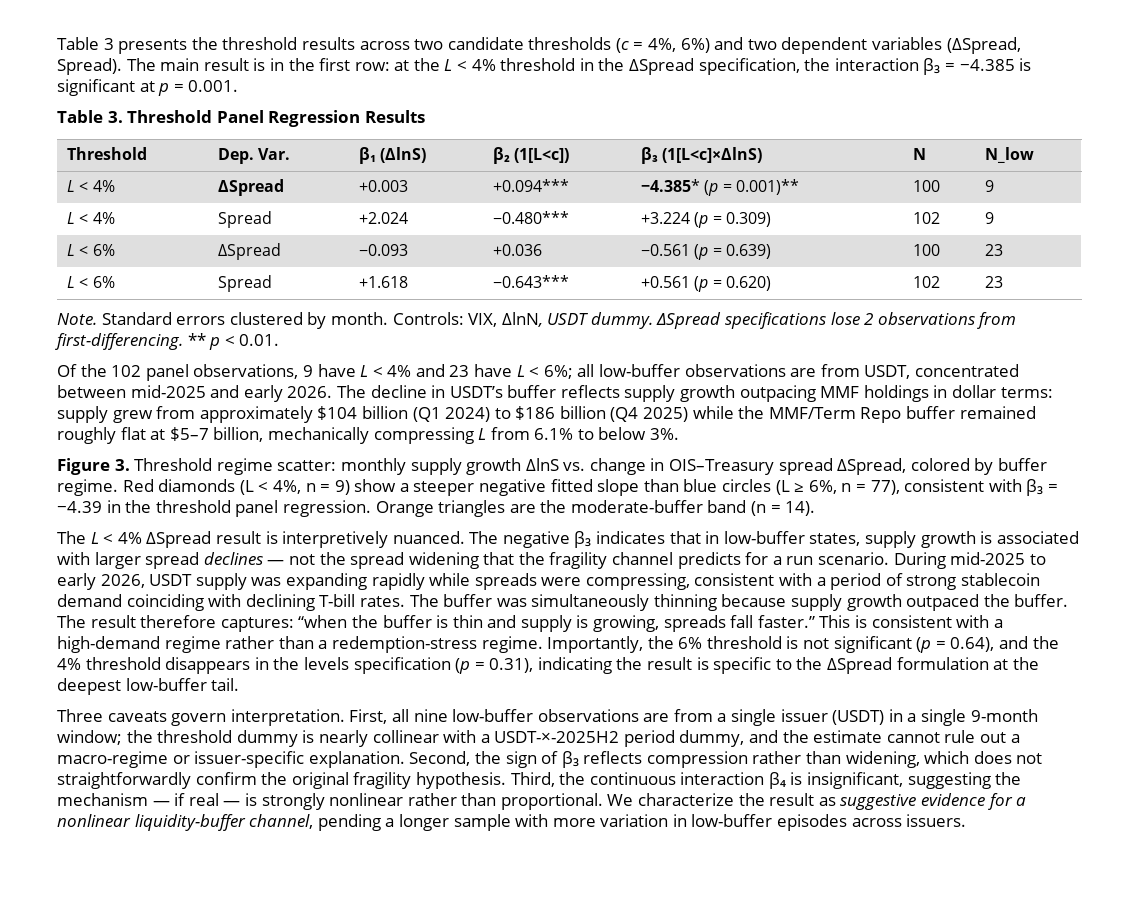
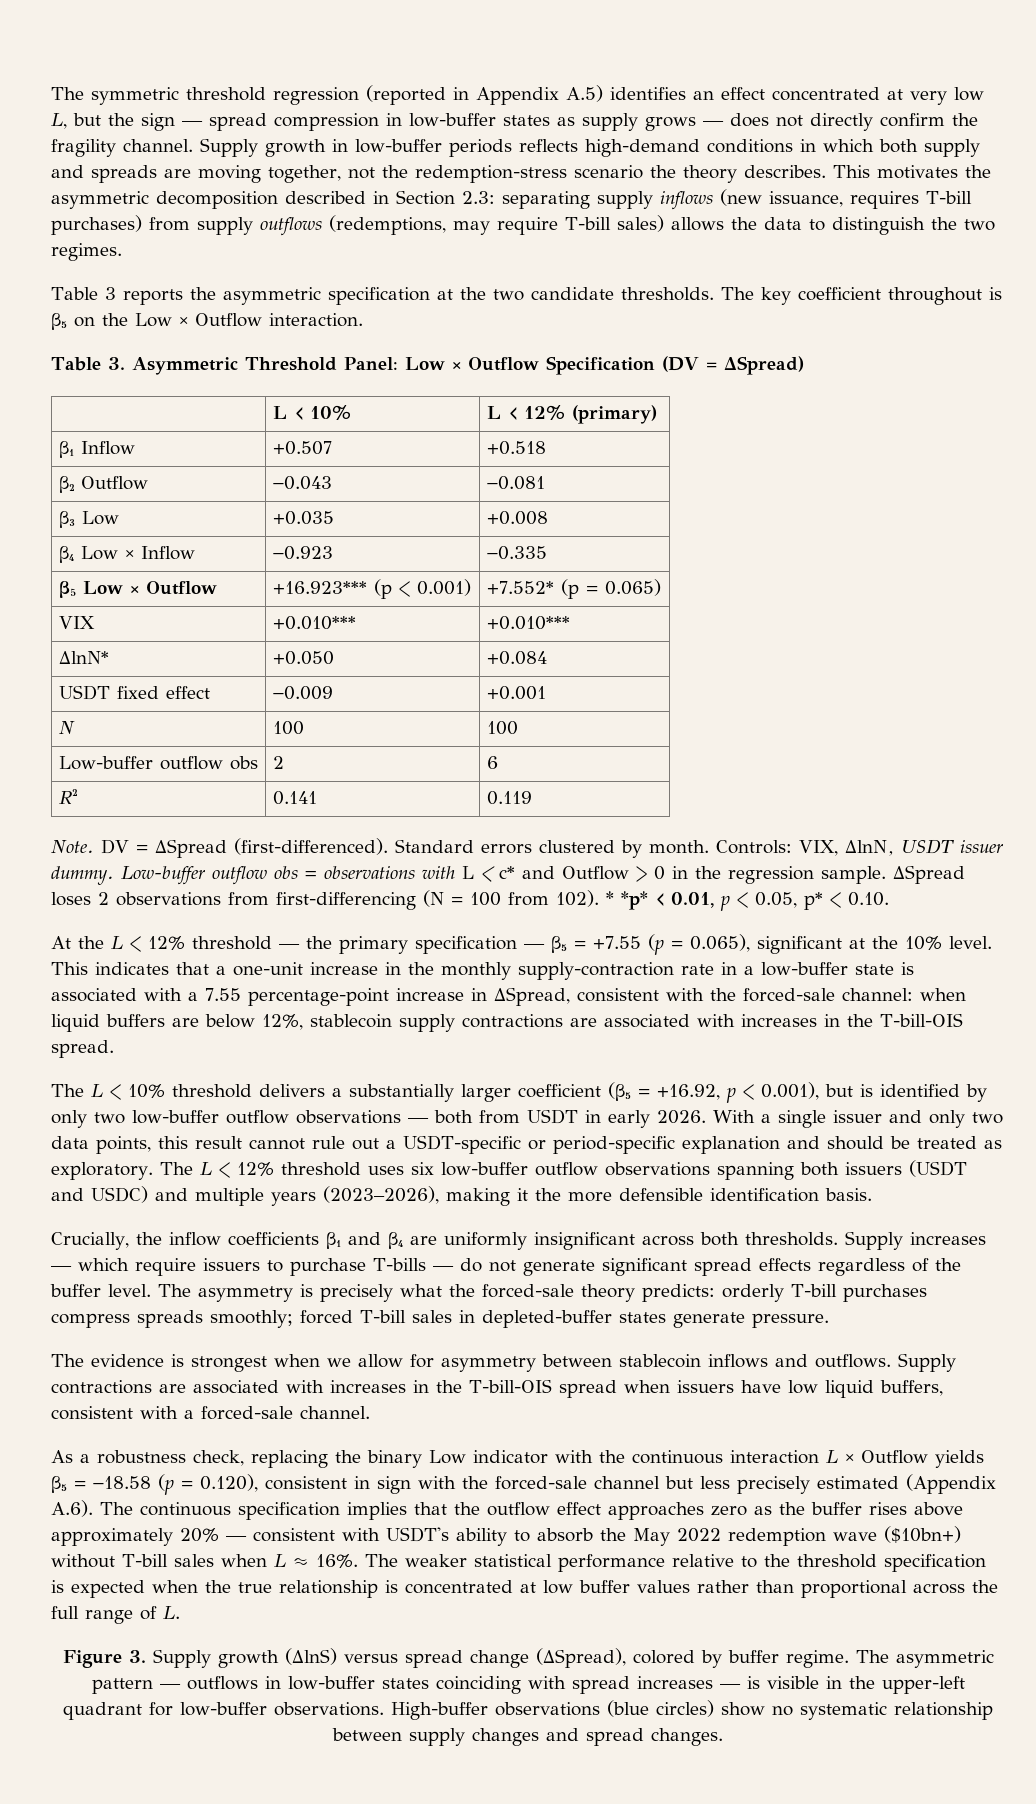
- Table 3 presents the threshold results across two candidate thresholds (c = 4%, 6%) and two dependent variables (ΔSpread, Spread). The main result is in the first row: at the L < 4% threshold in the ΔSpread specification, the interaction β₃ = −4.385 is significant at p = 0.001.
- Table 3. Threshold Panel Regression Results
- Threshold | Dep. Var. | β₁ (ΔlnS) | β₂ (1[L<c]) | β₃ (1[L<c]×ΔlnS) | N | N_low
- L < 4% | ΔSpread | +0.003 | +0.094*** | −4.385* (p = 0.001)** | 100 | 9
- L < 4% | Spread | +2.024 | −0.480*** | +3.224 (p = 0.309) | 102 | 9
- L < 6% | ΔSpread | −0.093 | +0.036 | −0.561 (p = 0.639) | 100 | 23
- L < 6% | Spread | +1.618 | −0.643*** | +0.561 (p = 0.620) | 102 | 23
- Note.
+ The symmetric threshold regression (reported in Appendix A.5) identifies an effect concentrated at very low L, but the sign — spread compression in low-buffer states as supply grows — does not directly confirm the fragility channel. Supply growth in low-buffer periods reflects high-demand conditions in which both supply and spreads are moving together, not the redemption-stress scenario the theory describes. This motivates the asymmetric decomposition described in Section 2.3: separating supply inflows (new issuance, requires T-bill purchases) from supply outflows (redemptions, may require T-bill sales) allows the data to distinguish the two regimes.
+ Table 3 reports the asymmetric specification at the two candidate thresholds. The key coefficient throughout is β₅ on the Low × Outflow interaction.
+ Table 3. Asymmetric Threshold Panel: Low × Outflow Specification (DV = ΔSpread)
+ | L < 10% | L < 12% (primary)
+ β₁ Inflow | +0.507 | +0.518
+ β₂ Outflow | −0.043 | −0.081
+ β₃ Low | +0.035 | +0.008
+ β₄ Low × Inflow | −0.923 | −0.335
+ β₅ Low × Outflow | +16.923*** (p < 0.001) | +7.552* (p = 0.065)
+ VIX | +0.010*** | +0.010***
+ ΔlnN* | +0.050 | +0.084
+ USDT fixed effect | −0.009 | +0.001
+ N | 100 | 100
+ Low-buffer outflow obs | 2 | 6
+ R² | 0.141 | 0.119
+ Note. DV = ΔSpread (first-differenced).
- Controls: VIX, ΔlnN, USDT dummy. ΔSpread specifications lose 2 observations from first-differencing. ** p < 0.01.
- Of the 102 panel observations, 9 have L < 4% and 23 have L < 6%; all low-buffer observations are from USDT, concentrated between mid-2025 and early 2026. The decline in USDT’s buffer reflects supply growth outpacing MMF holdings in dollar terms: supply grew from approximately $104 billion (Q1 2024) to $186 billion (Q4 2025) while the MMF/Term Repo buffer remained roughly flat at $5–7 billion, mechanically compressing L from 6.1% to below 3%.
- Figure 3. Threshold regime scatter: monthly supply growth ΔlnS vs. change in OIS–Treasury spread ΔSpread, colored by buffer regime. Red diamonds (L < 4%, n = 9) show a steeper negative fitted slope than blue circles (L ≥ 6%, n = 77), consistent with β₃ = −4.39 in the threshold panel regression. Orange triangles are the moderate-buffer band (n = 14).
- The L < 4% ΔSpread result is interpretively nuanced. The negative β₃ indicates that in low-buffer states, supply growth is associated with larger spread declines — not the spread widening that the fragility channel predicts for a run scenario. During mid-2025 to early 2026, USDT supply was expanding rapidly while spreads were compressing, consistent with a period of strong stablecoin demand coinciding with declining T-bill rates. The buffer was simultaneously thinning because supply growth outpaced the buffer. The result therefore captures: “when the buffer is thin and supply is growing, spreads fall faster.” This is consistent with a high-demand regime rather than a redemption-stress regime. Importantly, the 6% threshold is not significant (p = 0.64), and the 4% threshold disappears in the levels specification (p = 0.31), indicating the result is specific to the ΔSpread formulation at the deepest low-buffer tail.
- Three caveats govern interpretation. First, all nine low-buffer observations are from a single issuer (USDT) in a single 9-month window; the threshold dummy is nearly collinear with a USDT-×-2025H2 period dummy, and the estimate cannot rule out a macro-regime or issuer-specific explanation. Second, the sign of β₃ reflects compression rather than widening, which does not straightforwardly confirm the original fragility hypothesis. Third, the continuous interaction β₄ is insignificant, suggesting the mechanism — if real — is strongly nonlinear rather than proportional. We characterize the result as suggestive evidence for a nonlinear liquidity-buffer channel, pending a longer sample with more variation in low-buffer episodes across issuers.
+ Controls: VIX, ΔlnN, USDT issuer dummy. Low-buffer outflow obs = observations with L < c* and Outflow > 0 in the regression sample. ΔSpread loses 2 observations from first-differencing (N = 100 from 102). * *p* < 0.01, p < 0.05, p* < 0.10.
+ At the L < 12% threshold — the primary specification — β₅ = +7.55 (p = 0.065), significant at the 10% level. This indicates that a one-unit increase in the monthly supply-contraction rate in a low-buffer state is associated with a 7.55 percentage-point increase in ΔSpread, consistent with the forced-sale channel: when liquid buffers are below 12%, stablecoin supply contractions are associated with increases in the T-bill-OIS spread.
+ The L < 10% threshold delivers a substantially larger coefficient (β₅ = +16.92, p < 0.001), but is identified by only two low-buffer outflow observations — both from USDT in early 2026. With a single issuer and only two data points, this result cannot rule out a USDT-specific or period-specific explanation and should be treated as exploratory. The L < 12% threshold uses six low-buffer outflow observations spanning both issuers (USDT and USDC) and multiple years (2023–2026), making it the more defensible identification basis.
+ Crucially, the inflow coefficients β₁ and β₄ are uniformly insignificant across both thresholds. Supply increases — which require issuers to purchase T-bills — do not generate significant spread effects regardless of the buffer level. The asymmetry is precisely what the forced-sale theory predicts: orderly T-bill purchases compress spreads smoothly; forced T-bill sales in depleted-buffer states generate pressure.
+ The evidence is strongest when we allow for asymmetry between stablecoin inflows and outflows. Supply contractions are associated with increases in the T-bill-OIS spread when issuers have low liquid buffers, consistent with a forced-sale channel.
+ As a robustness check, replacing the binary Low indicator with the continuous interaction L × Outflow yields β₅ = −18.58 (p = 0.120), consistent in sign with the forced-sale channel but less precisely estimated (Appendix A.6). The continuous specification implies that the outflow effect approaches zero as the buffer rises above approximately 20% — consistent with USDT's ability to absorb the May 2022 redemption wave ($10bn+) without T-bill sales when L ≈ 16%. The weaker statistical performance relative to the threshold specification is expected when the true relationship is concentrated at low buffer values rather than proportional across the full range of L.
+ Figure 3. Supply growth (ΔlnS) versus spread change (ΔSpread), colored by buffer regime. The asymmetric pattern — outflows in low-buffer states coinciding with spread increases — is visible in the upper-left quadrant for low-buffer observations. High-buffer observations (blue circles) show no systematic relationship between supply changes and spread changes.

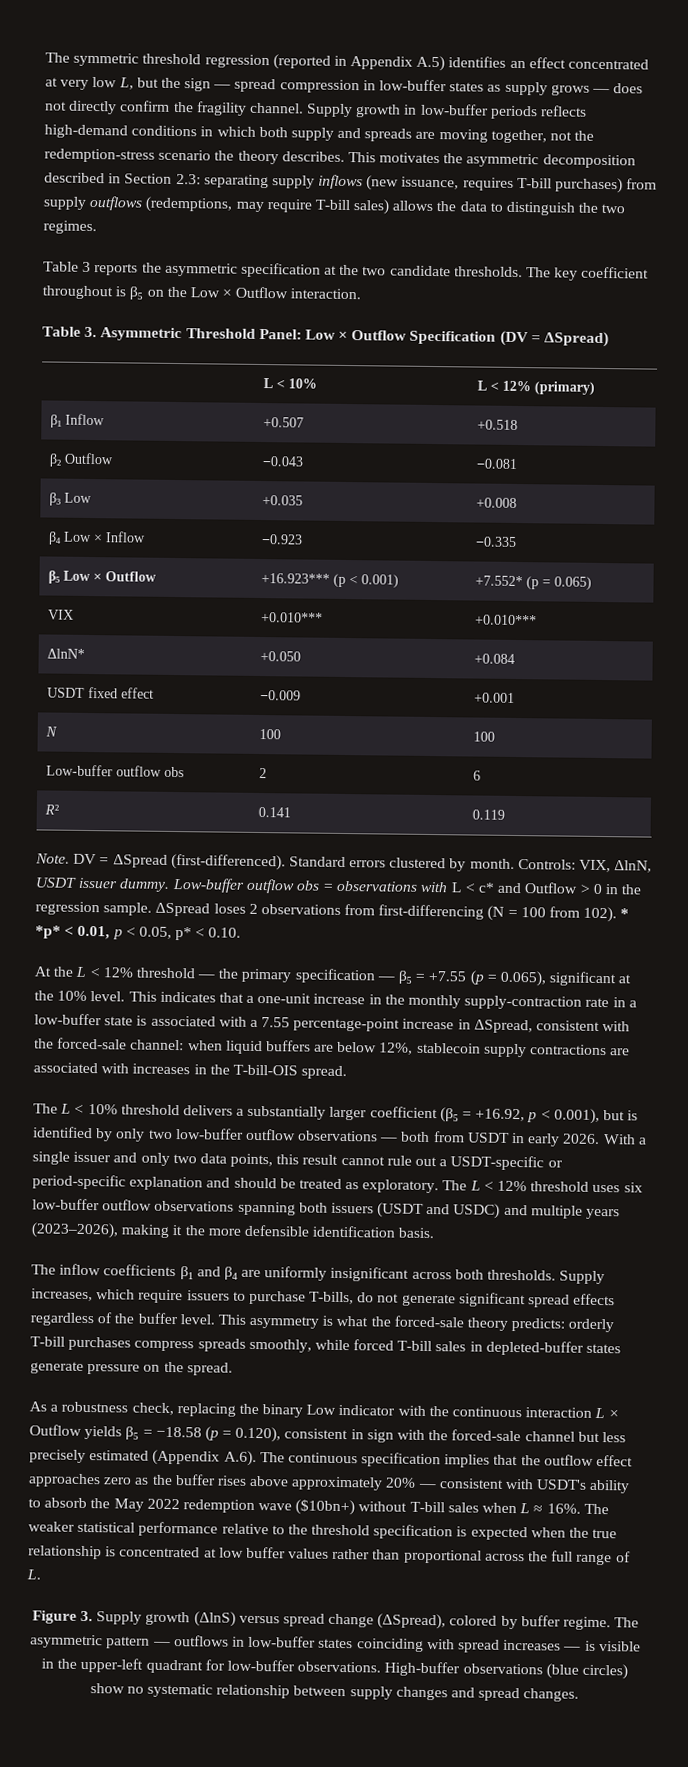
- Crucially, the inflow coefficients β₁ and β₄ are uniformly insignificant across both thresholds.
+ The inflow coefficients β₁ and β₄ are uniformly insignificant across both thresholds.
- Supply increases — which require issuers to purchase T-bills — do not generate significant spread effects regardless of the buffer level.
+ Supply increases, which require issuers to purchase T-bills, do not generate significant spread effects regardless of the buffer level.
- The asymmetry is precisely what the forced-sale theory predicts: orderly T-bill purchases compress spreads smoothly; forced T-bill sales in depleted-buffer states generate pressure.
- The evidence is strongest when we allow for asymmetry between stablecoin inflows and outflows. Supply contractions are associated with increases in the T-bill-OIS spread when issuers have low liquid buffers, consistent with a forced-sale channel.
+ This asymmetry is what the forced-sale theory predicts: orderly T-bill purchases compress spreads smoothly, while forced T-bill sales in depleted-buffer states generate pressure on the spread.

